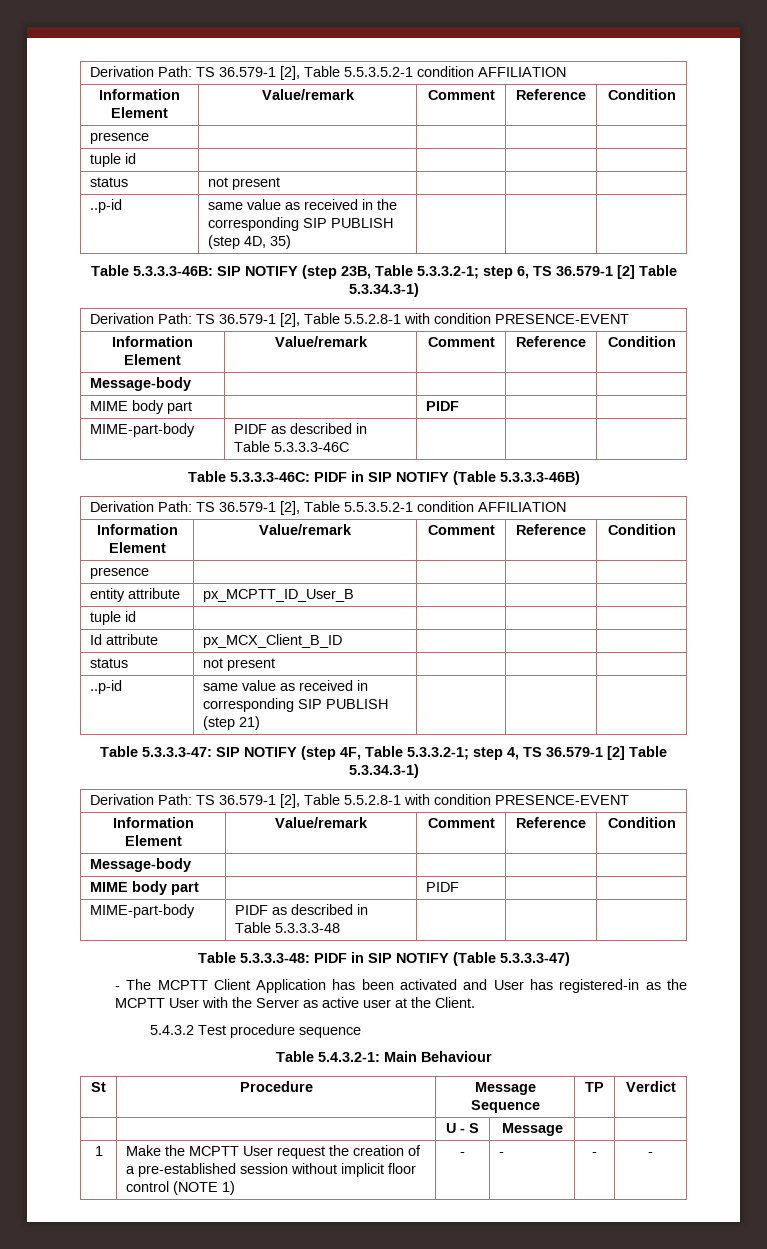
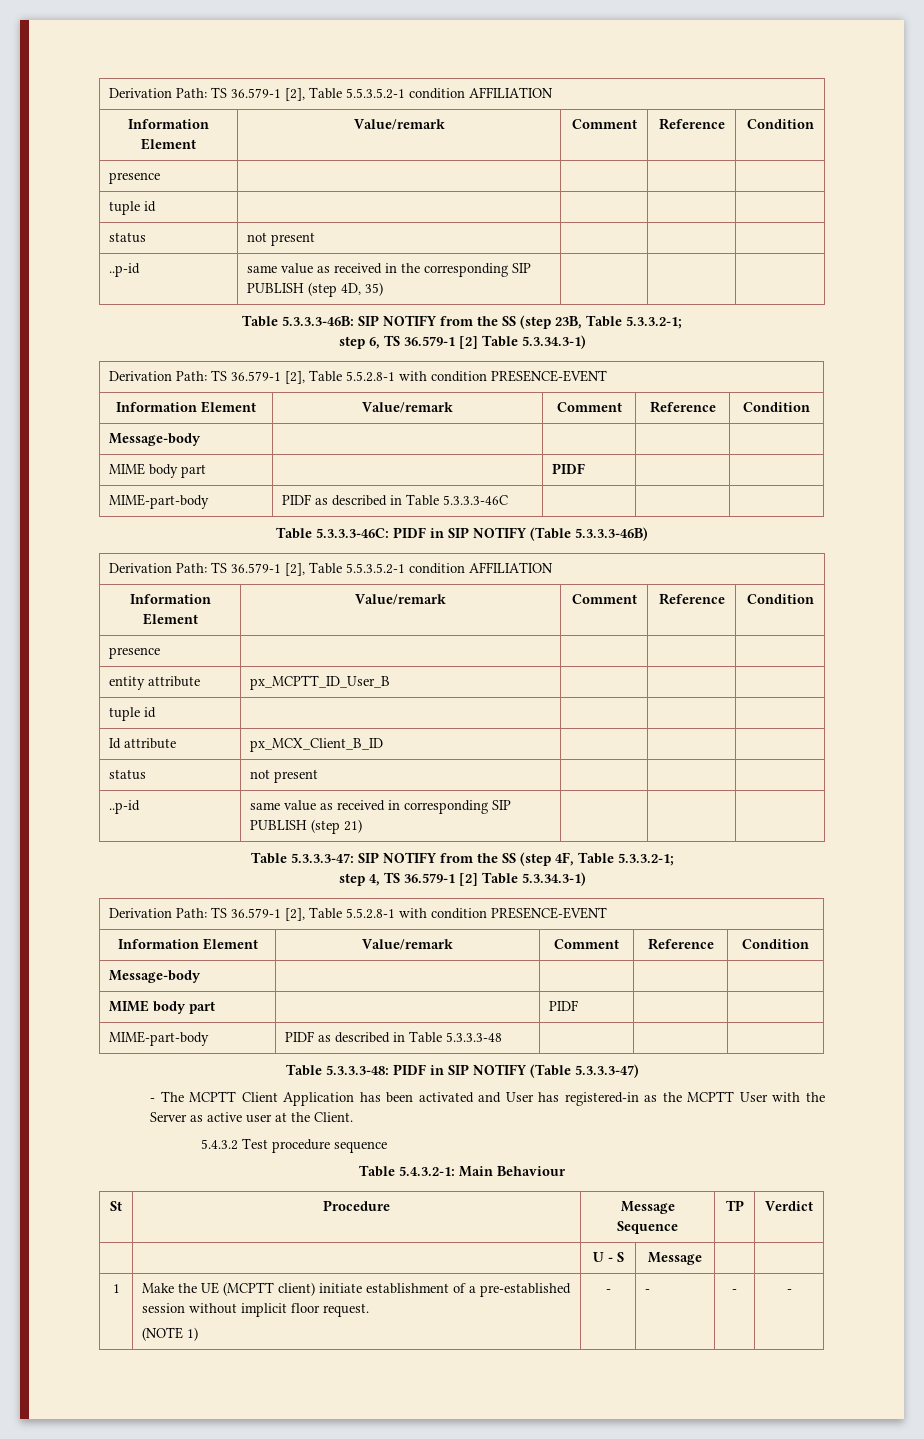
- Table 5.3.3.3-46B: SIP NOTIFY (step 23B, Table 5.3.3.2-1; step 6, TS 36.579-1 [2] Table 5.3.34.3-1)
+ Table 5.3.3.3-46B: SIP NOTIFY from the SS (step 23B, Table 5.3.3.2-1;
+ step 6, TS 36.579-1 [2] Table 5.3.34.3-1)
- Table 5.3.3.3-47: SIP NOTIFY (step 4F, Table 5.3.3.2-1; step 4, TS 36.579-1 [2] Table 5.3.34.3-1)
+ Table 5.3.3.3-47: SIP NOTIFY from the SS (step 4F, Table 5.3.3.2-1;
+ step 4, TS 36.579-1 [2] Table 5.3.34.3-1)
- 1 | Make the MCPTT User request the creation of a pre-established session without implicit floor control (NOTE 1) | - | - | - | -
+ 1 | Make the UE (MCPTT client) initiate establishment of a pre-established session without implicit floor request.
+ (NOTE 1) | - | - | - | -

